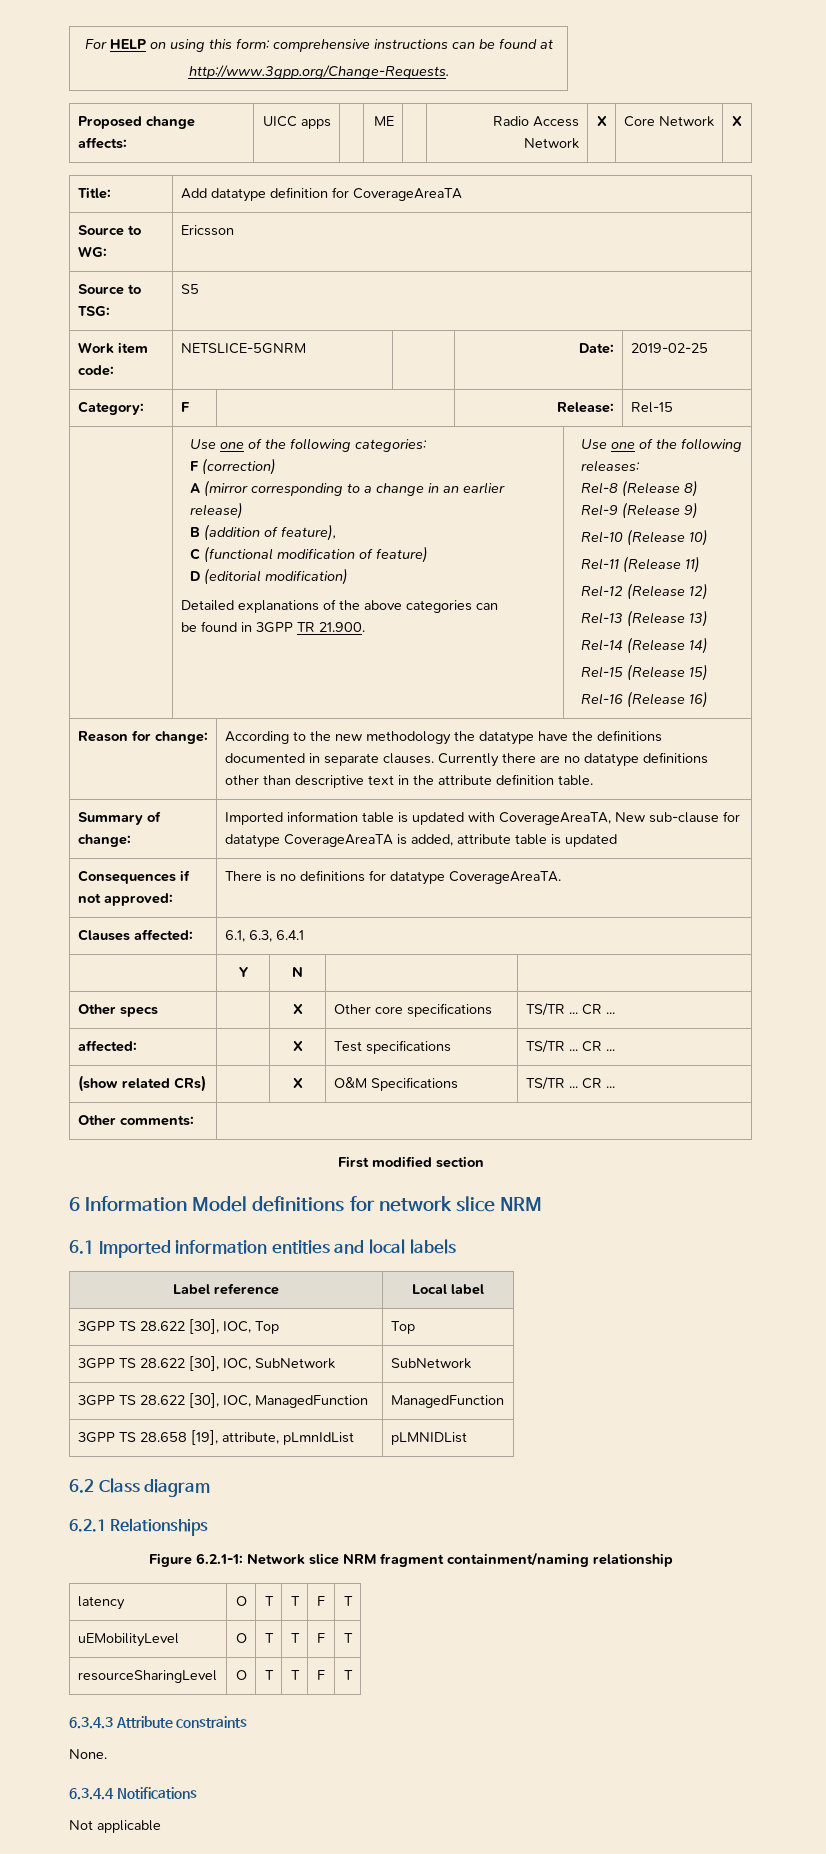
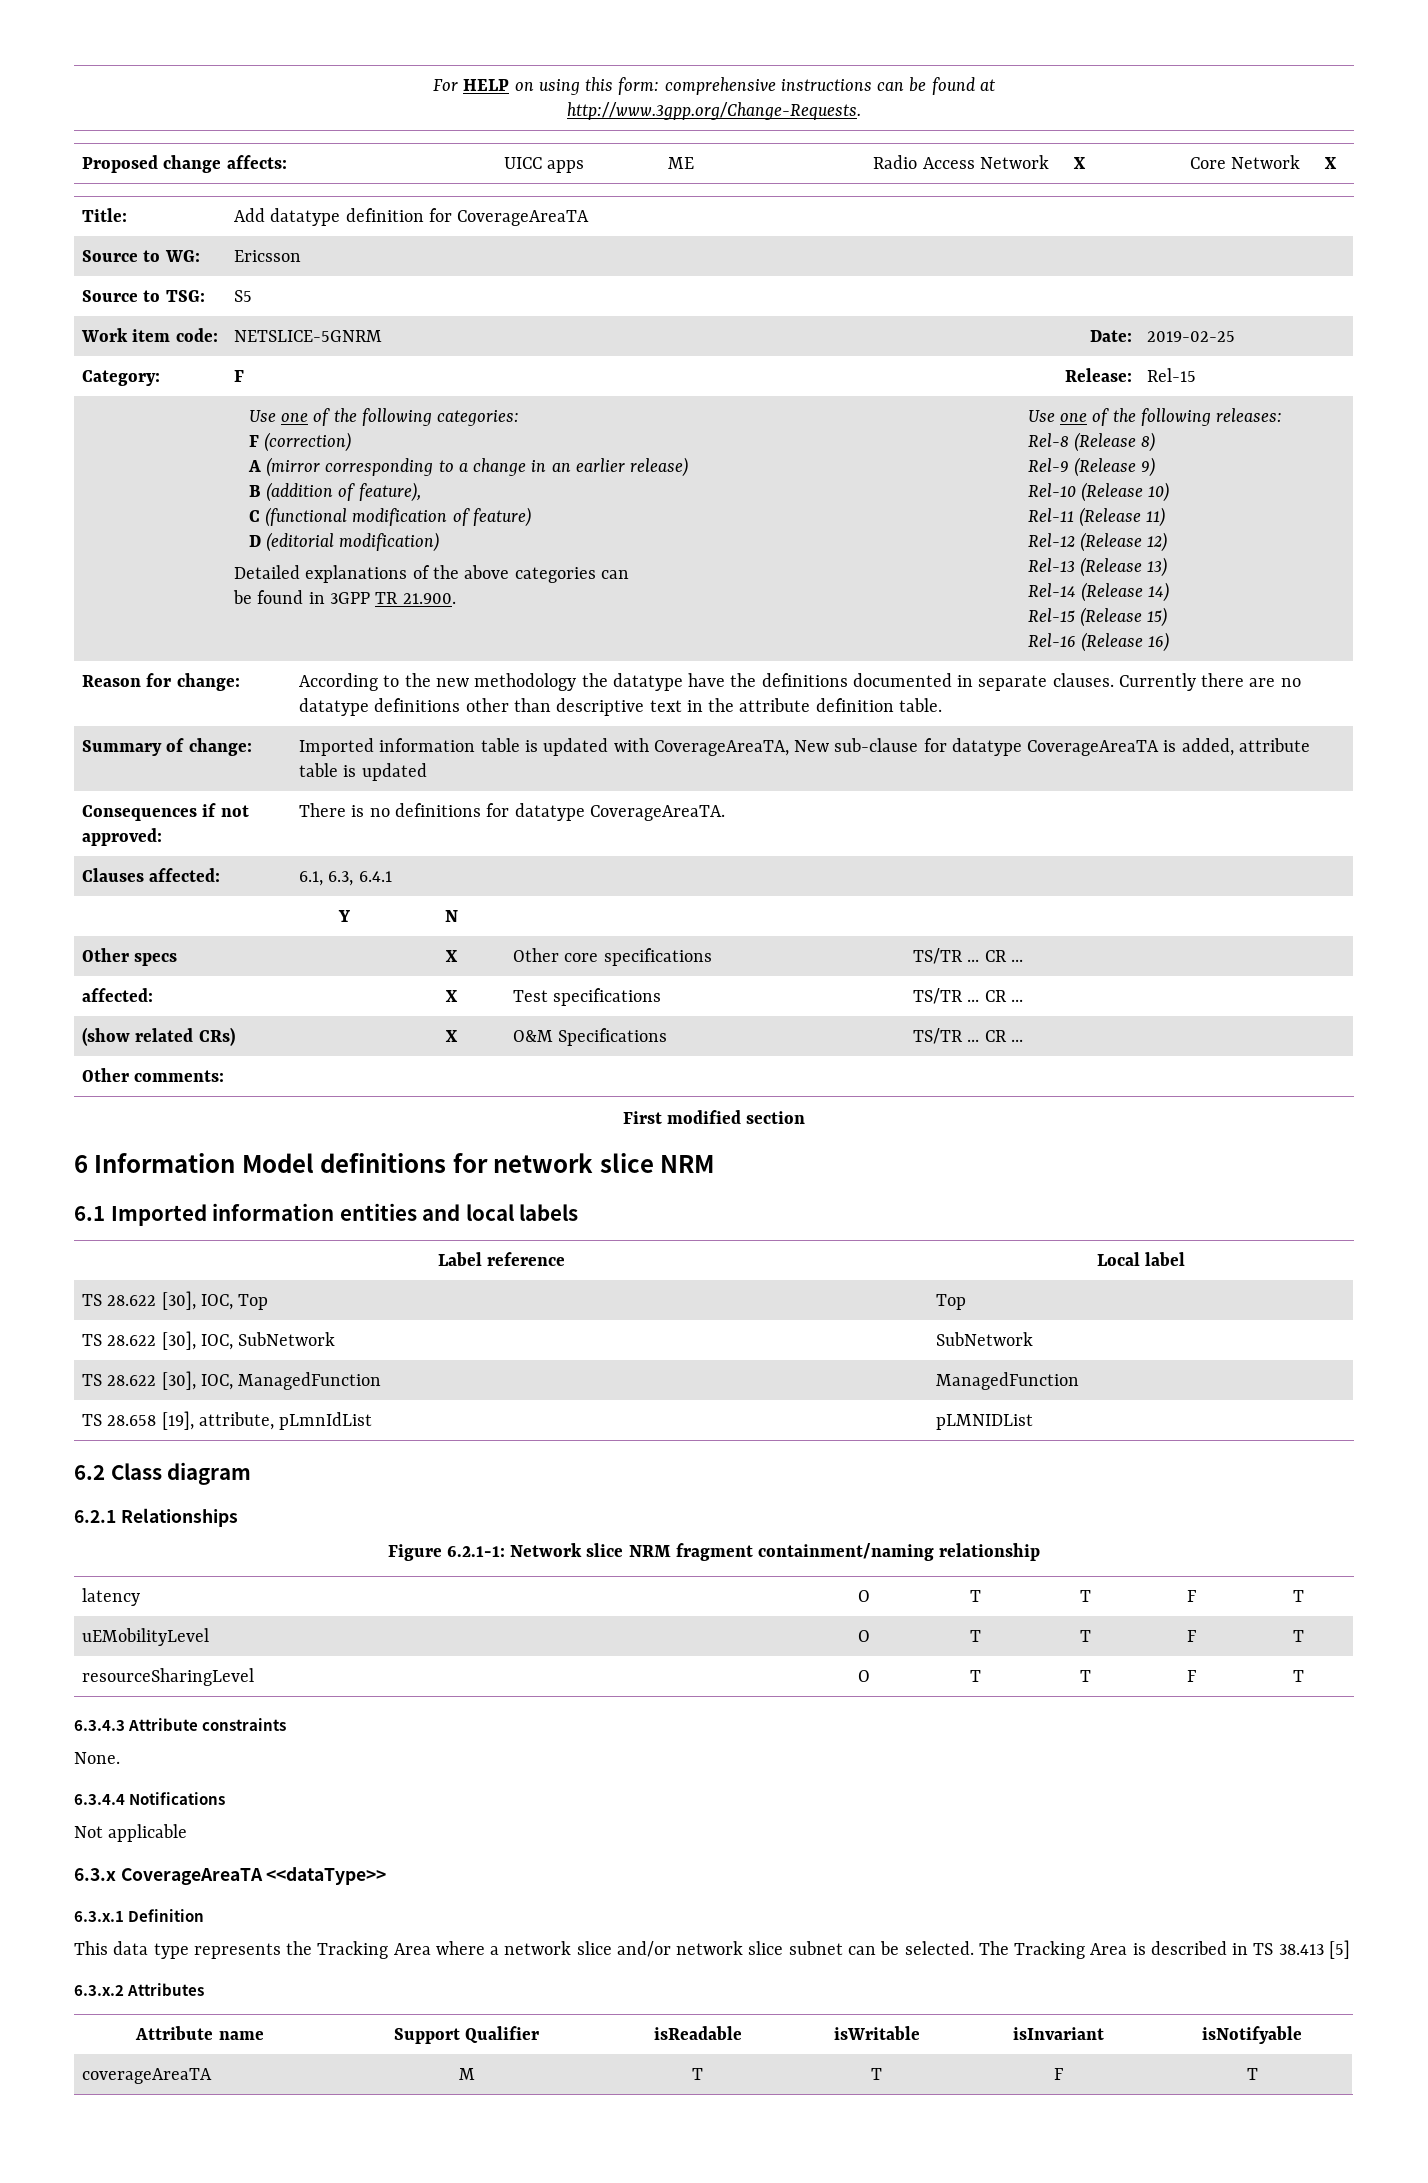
- 3GPP TS 28.622 [30], IOC, Top | Top
+ TS 28.622 [30], IOC, Top | Top
- 3GPP TS 28.622 [30], IOC, SubNetwork | SubNetwork
+ TS 28.622 [30], IOC, SubNetwork | SubNetwork
- 3GPP TS 28.622 [30], IOC, ManagedFunction | ManagedFunction
+ TS 28.622 [30], IOC, ManagedFunction | ManagedFunction
- 3GPP TS 28.658 [19], attribute, pLmnIdList | pLMNIDList
+ TS 28.658 [19], attribute, pLmnIdList | pLMNIDList
+ 6.3.x CoverageAreaTA <<dataType>>
+ 6.3.x.1 Definition
+ This data type represents the Tracking Area where a network slice and/or network slice subnet can be selected. The Tracking Area is described in TS 38.413 [5]
+ 6.3.x.2 Attributes
+ Attribute name | Support Qualifier | isReadable | isWritable | isInvariant | isNotifyable
+ coverageAreaTA | M | T | T | F | T

